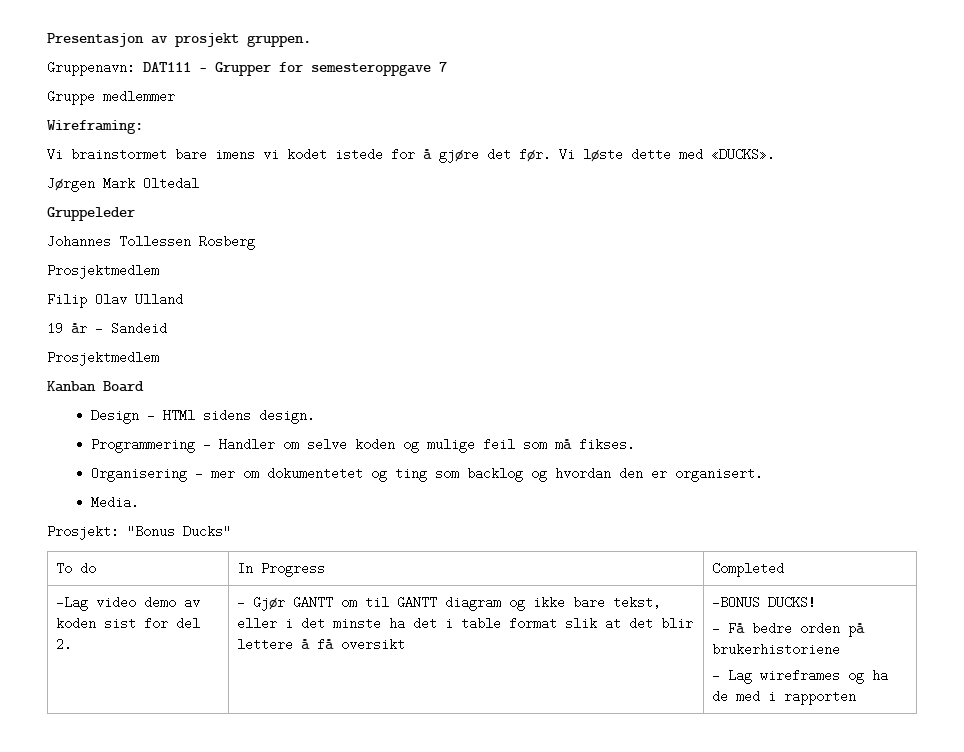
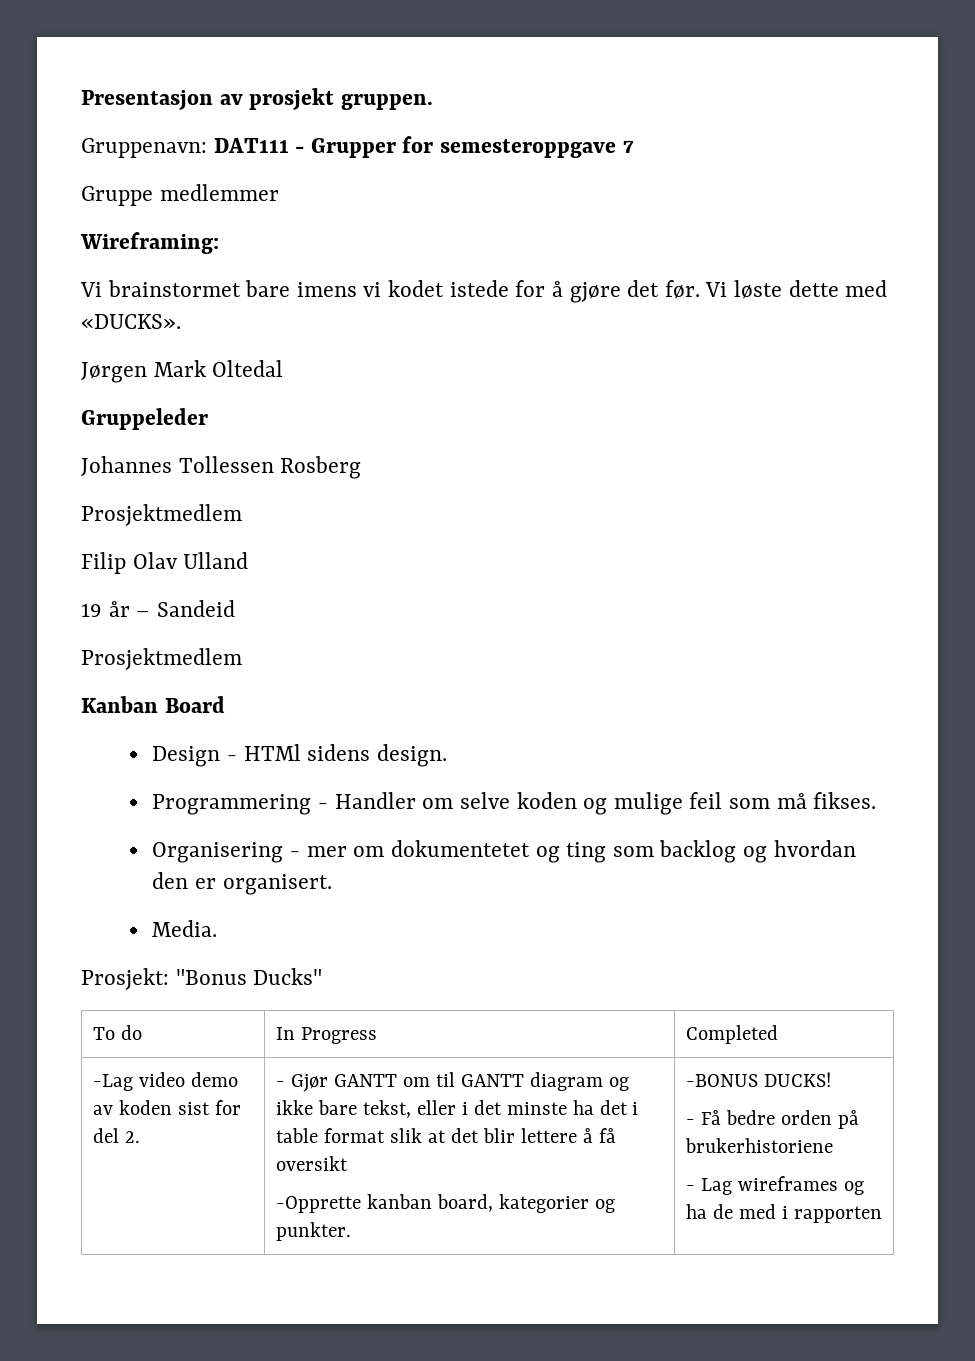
+ -Opprette kanban board, kategorier og punkter.

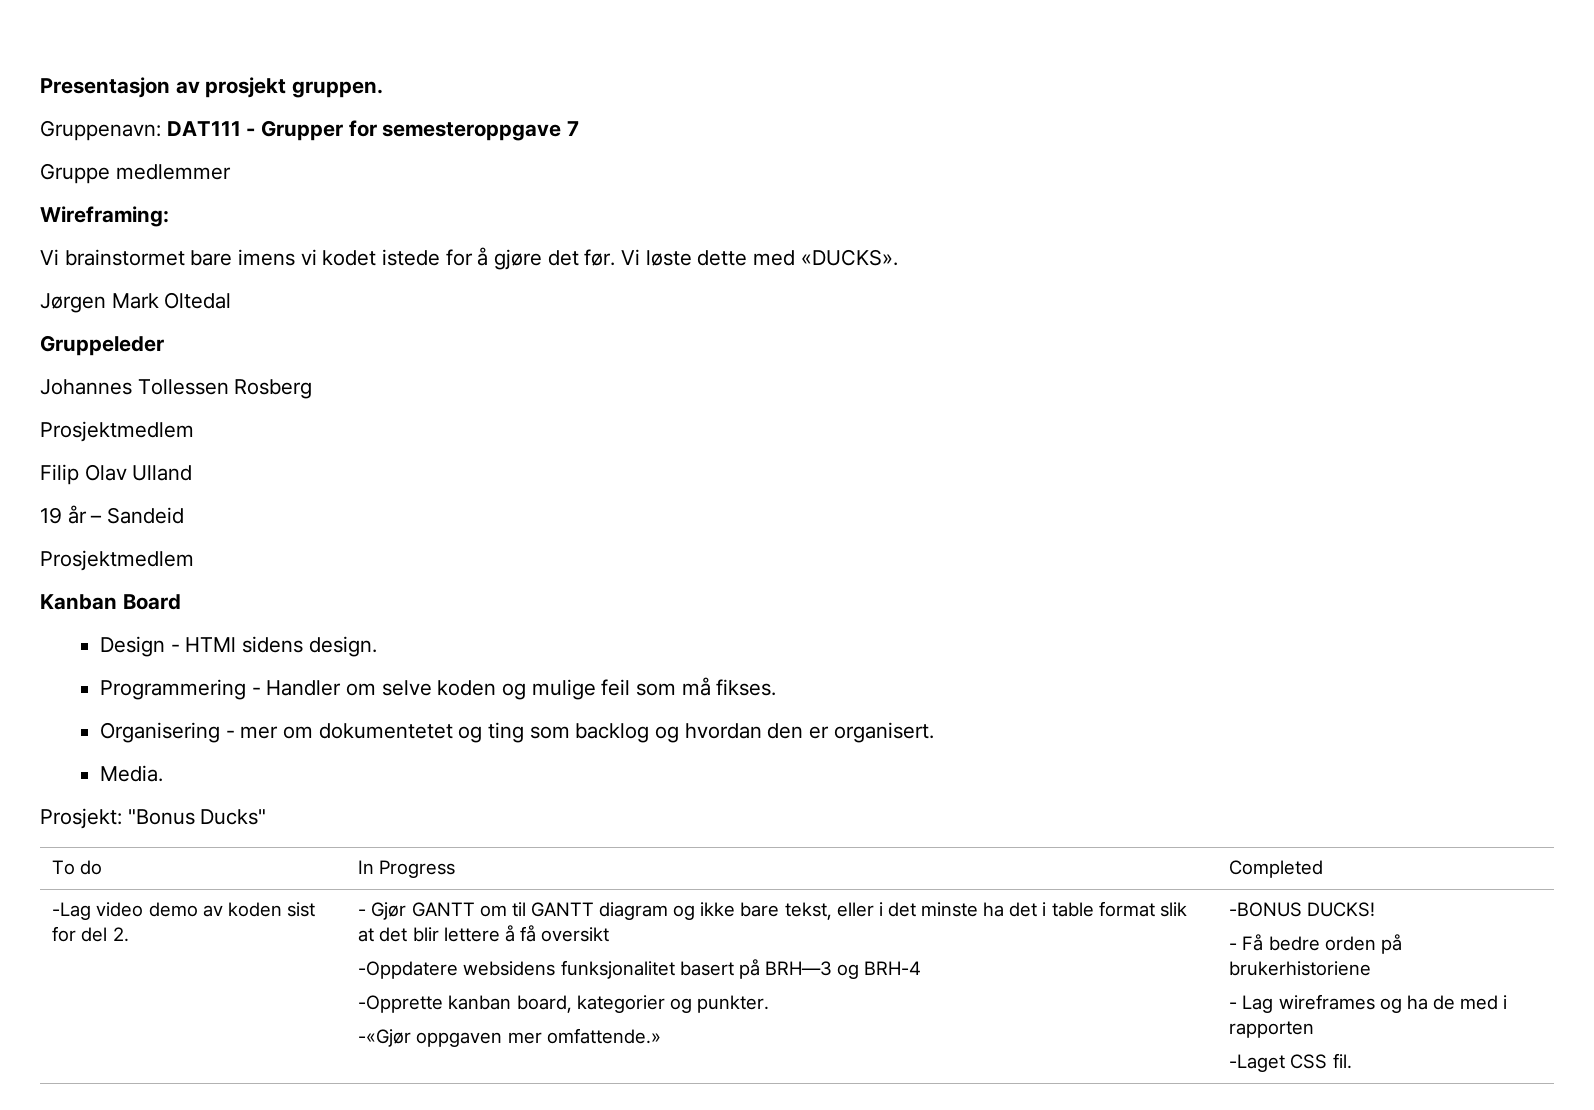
+ -Oppdatere websidens funksjonalitet basert på BRH—3 og BRH-4
+ -«Gjør oppgaven mer omfattende.»
+ -Laget CSS fil.

